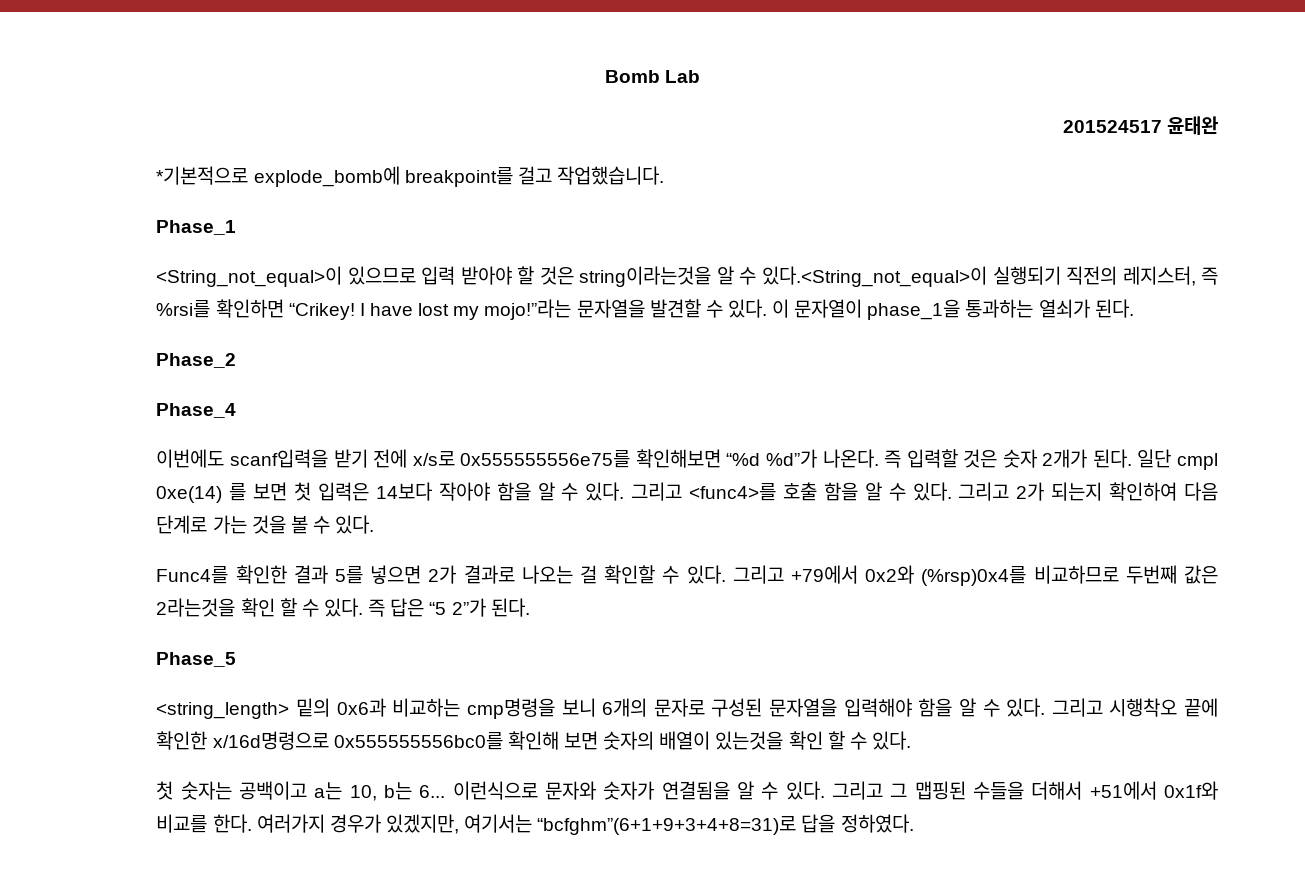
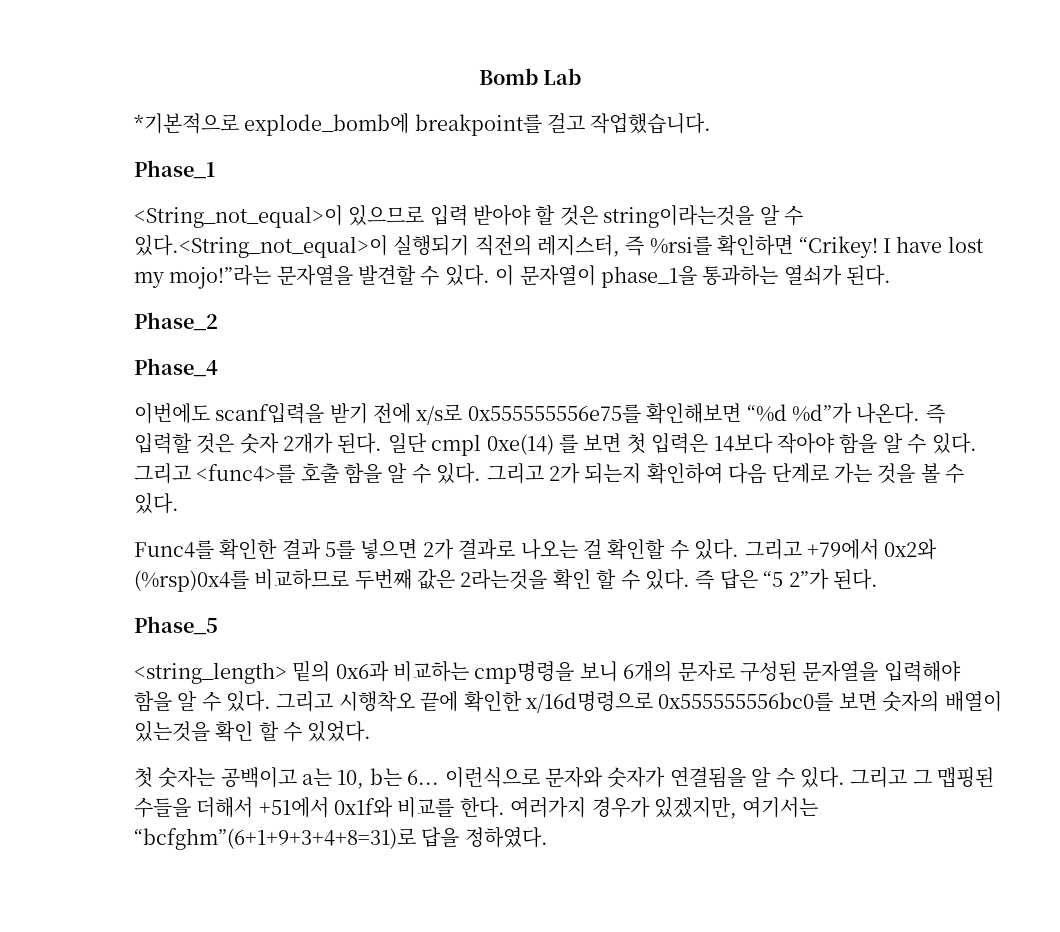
- 201524517 윤태완
- 그리고 시행착오 끝에 확인한 x/16d명령으로 0x555555556bc0를 확인해 보면 숫자의 배열이 있는것을 확인 할 수 있다.
+ 그리고 시행착오 끝에 확인한 x/16d명령으로 0x555555556bc0를 보면 숫자의 배열이 있는것을 확인 할 수 있었다.

